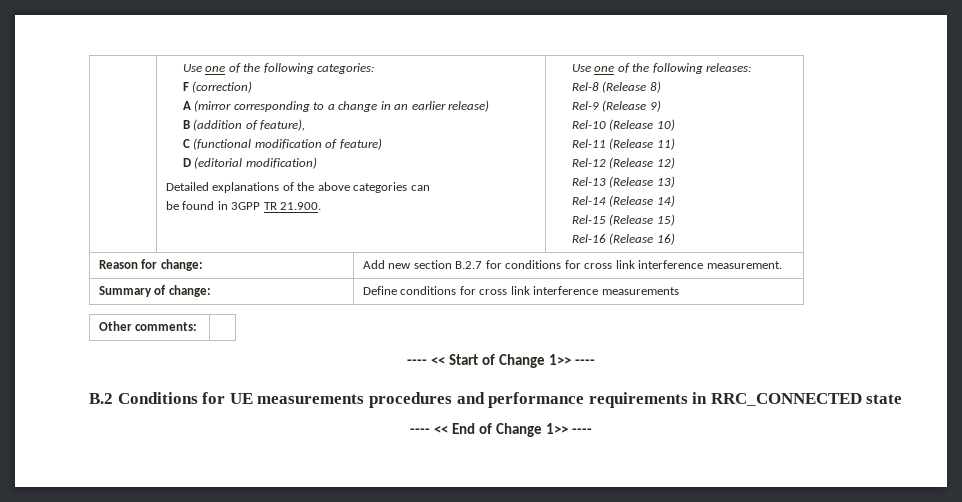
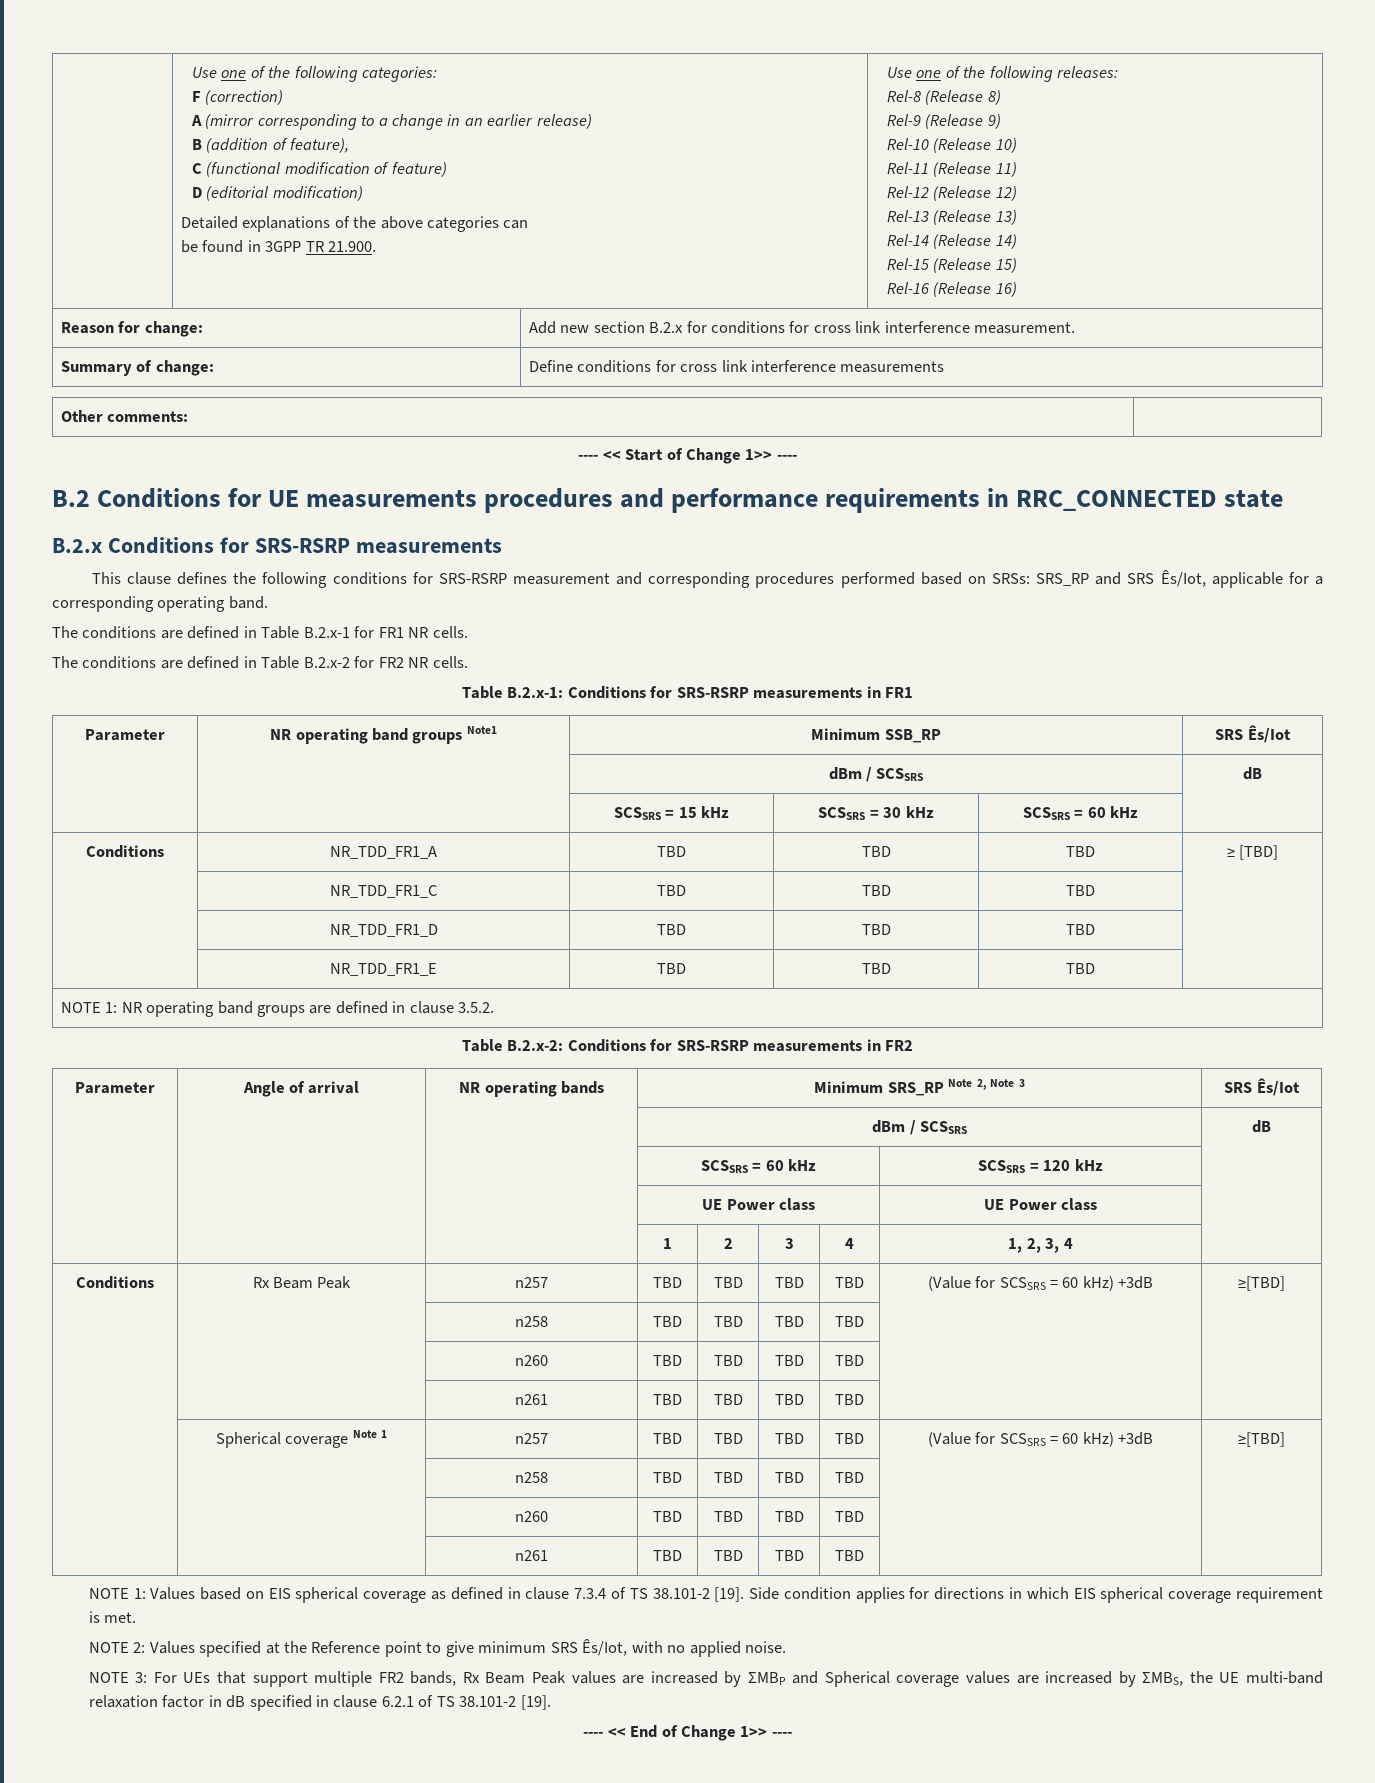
- Reason for change: | Add new section B.2.7 for conditions for cross link interference measurement.
+ Reason for change: | Add new section B.2.x for conditions for cross link interference measurement.
+ B.2.x Conditions for SRS-RSRP measurements
+ This clause defines the following conditions for SRS-RSRP measurement and corresponding procedures performed based on SRSs: SRS_RP and SRS Ês/Iot, applicable for a corresponding operating band.
+ The conditions are defined in Table B.2.x-1 for FR1 NR cells.
+ The conditions are defined in Table B.2.x-2 for FR2 NR cells.
+ Table B.2.x-1: Conditions for SRS-RSRP measurements in FR1
+ Parameter | NR operating band groups Note1 | Minimum SSB_RP | SRS Ês/Iot
+ | | dBm / SCSSRS | dB
+ | | SCSSRS = 15 kHz | SCSSRS = 30 kHz | SCSSRS = 60 kHz |
+ Conditions | NR_TDD_FR1_A | TBD | TBD | TBD | ≥ [TBD]
+ | NR_TDD_FR1_C | TBD | TBD | TBD |
+ | NR_TDD_FR1_D | TBD | TBD | TBD |
+ | NR_TDD_FR1_E | TBD | TBD | TBD |
+ NOTE 1: NR operating band groups are defined in clause 3.5.2.
+ Table B.2.x-2: Conditions for SRS-RSRP measurements in FR2
+ Parameter | Angle of arrival | NR operating bands | Minimum SRS_RP Note 2, Note 3 | SRS Ês/Iot
+ | | | dBm / SCSSRS | dB
+ | | | SCSSRS = 60 kHz | SCSSRS = 120 kHz |
+ | | | UE Power class | UE Power class |
+ | | | 1 | 2 | 3 | 4 | 1, 2, 3, 4 |
+ Conditions | Rx Beam Peak | n257 | TBD | TBD | TBD | TBD | (Value for SCSSRS = 60 kHz) +3dB | ≥[TBD]
+ | | n258 | TBD | TBD | TBD | TBD | |
+ | | n260 | TBD | TBD | TBD | TBD | |
+ | | n261 | TBD | TBD | TBD | TBD | |
+ | Spherical coverage Note 1 | n257 | TBD | TBD | TBD | TBD | (Value for SCSSRS = 60 kHz) +3dB | ≥[TBD]
+ | | n258 | TBD | TBD | TBD | TBD | |
+ | | n260 | TBD | TBD | TBD | TBD | |
+ | | n261 | TBD | TBD | TBD | TBD | |
+ NOTE 1: Values based on EIS spherical coverage as defined in clause 7.3.4 of TS 38.101-2 [19]. Side condition applies for directions in which EIS spherical coverage requirement is met.
+ NOTE 2: Values specified at the Reference point to give minimum SRS Ês/Iot, with no applied noise.
+ NOTE 3: For UEs that support multiple FR2 bands, Rx Beam Peak values are increased by ΣMBP and Spherical coverage values are increased by ΣMBS, the UE multi-band relaxation factor in dB specified in clause 6.2.1 of TS 38.101-2 [19].

